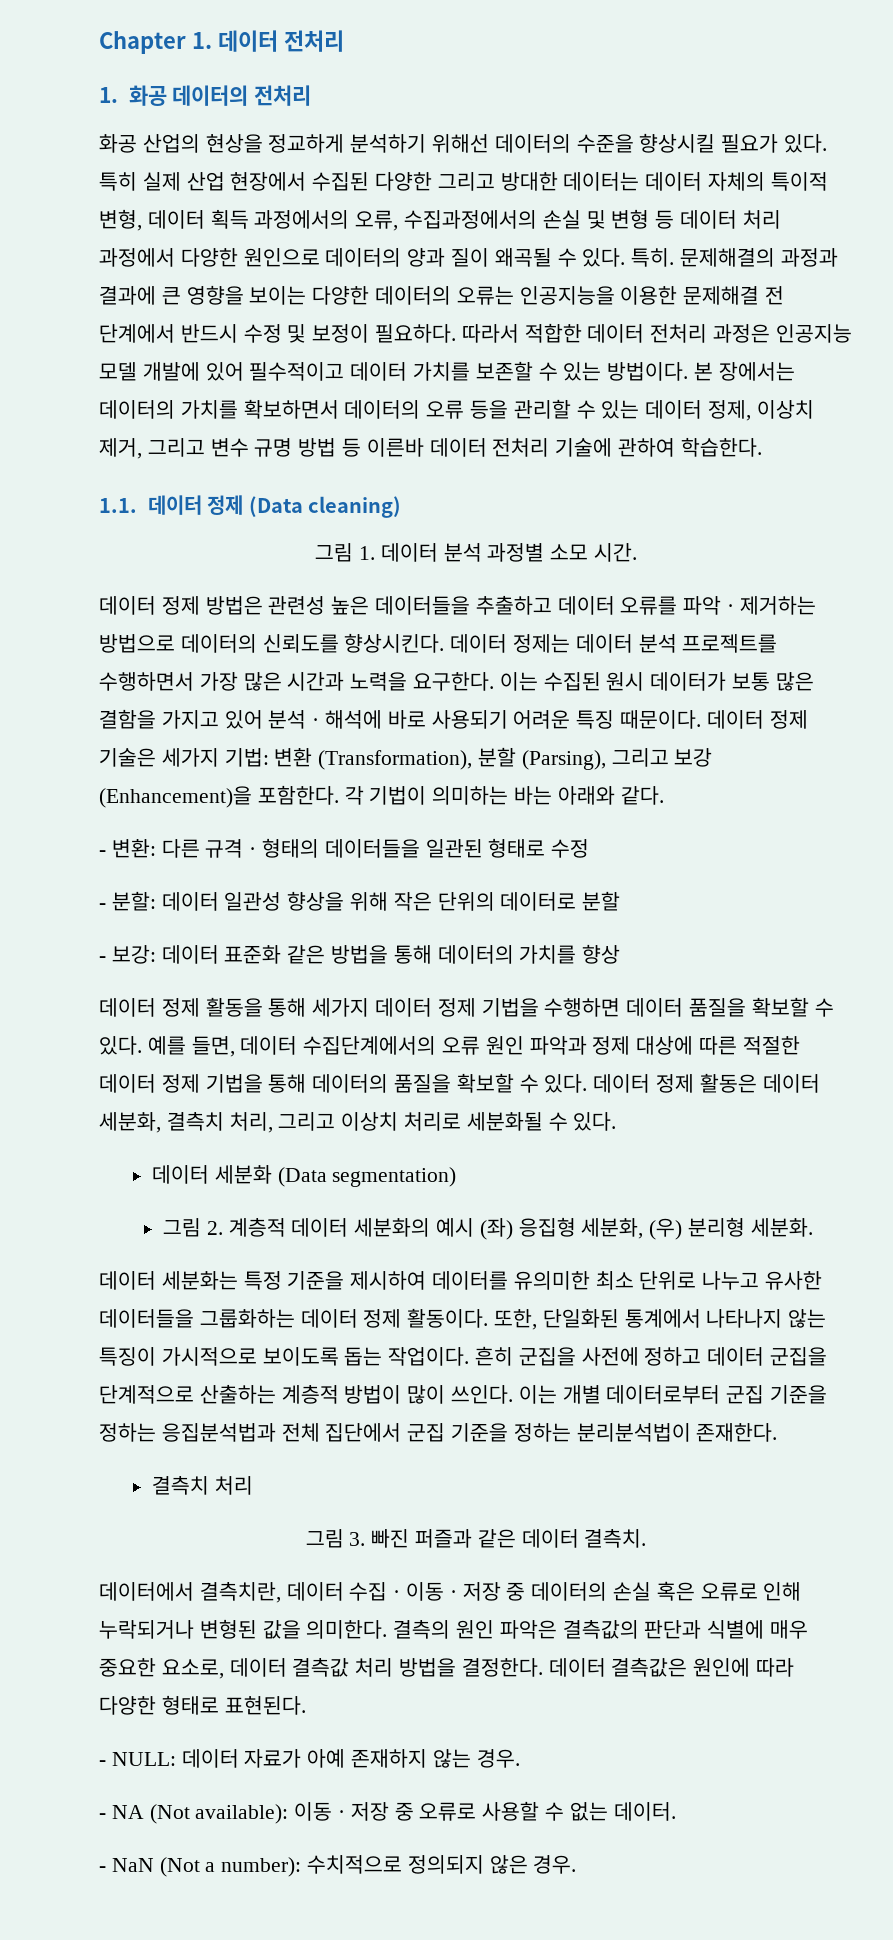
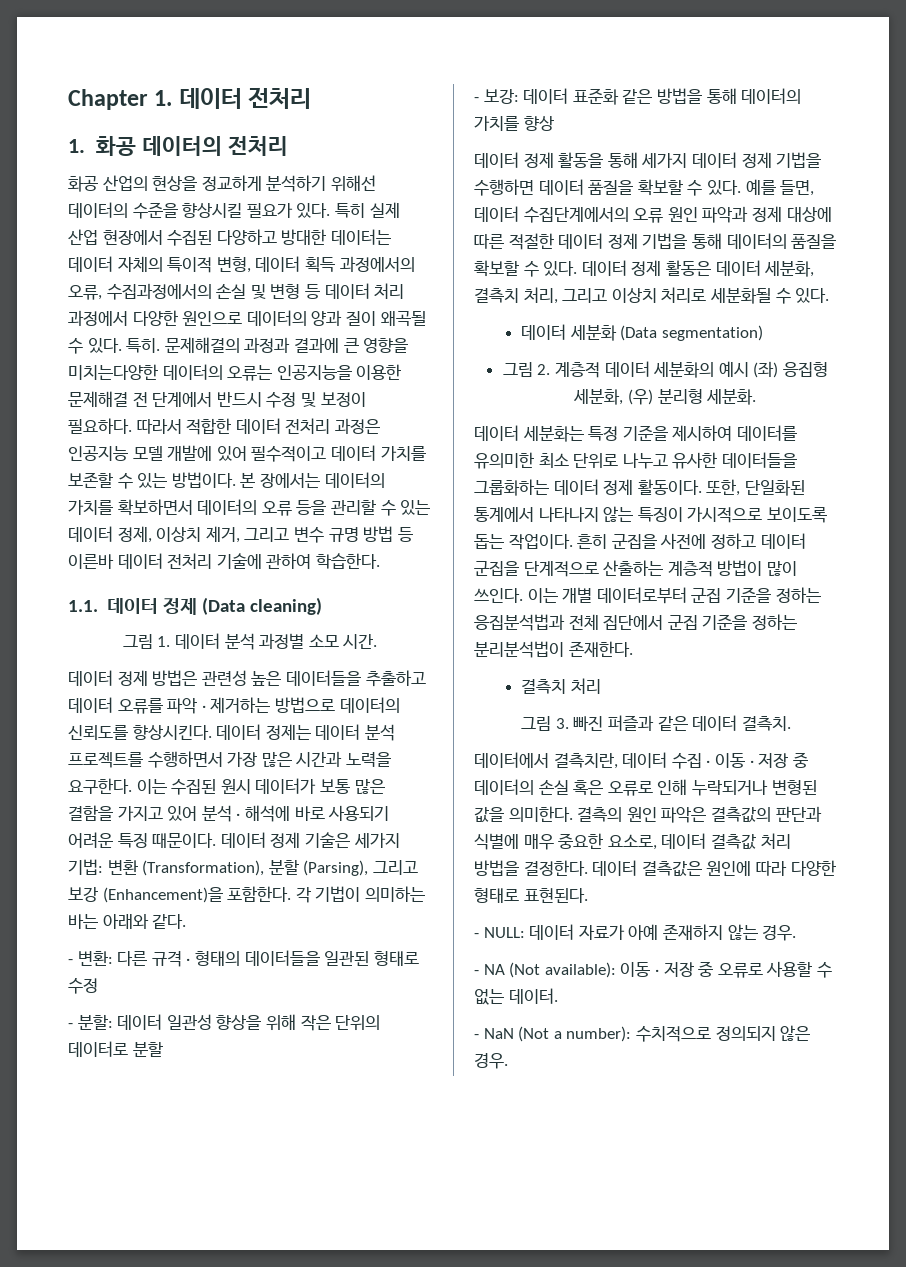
- 특히 실제 산업 현장에서 수집된 다양한 그리고 방대한 데이터는 데이터 자체의 특이적 변형, 데이터 획득 과정에서의 오류, 수집과정에서의 손실 및 변형 등 데이터 처리 과정에서 다양한 원인으로 데이터의 양과 질이 왜곡될 수 있다.
+ 특히 실제 산업 현장에서 수집된 다양하고 방대한 데이터는 데이터 자체의 특이적 변형, 데이터 획득 과정에서의 오류, 수집과정에서의 손실 및 변형 등 데이터 처리 과정에서 다양한 원인으로 데이터의 양과 질이 왜곡될 수 있다.
- 문제해결의 과정과 결과에 큰 영향을 보이는 다양한 데이터의 오류는 인공지능을 이용한 문제해결 전 단계에서 반드시 수정 및 보정이 필요하다.
+ 문제해결의 과정과 결과에 큰 영향을 미치는다양한 데이터의 오류는 인공지능을 이용한 문제해결 전 단계에서 반드시 수정 및 보정이 필요하다.

